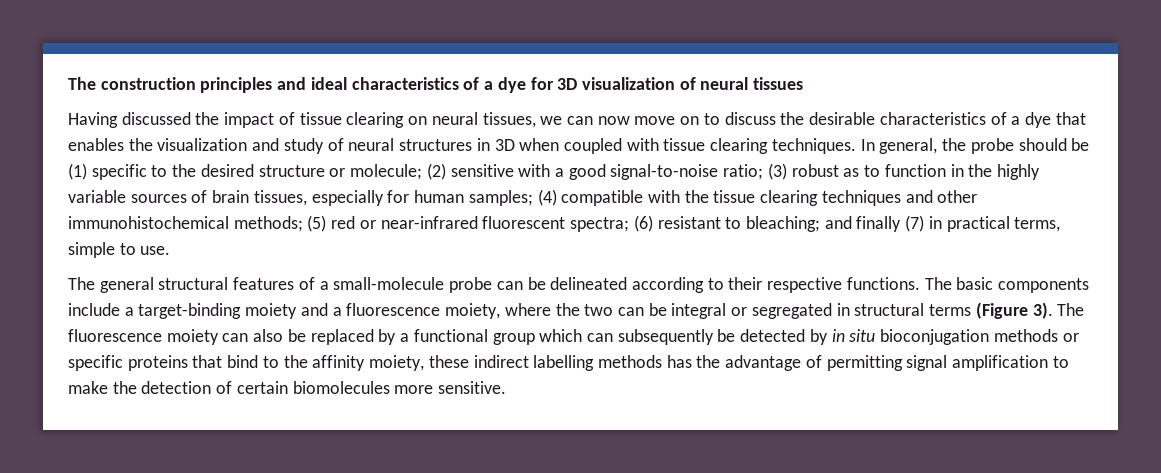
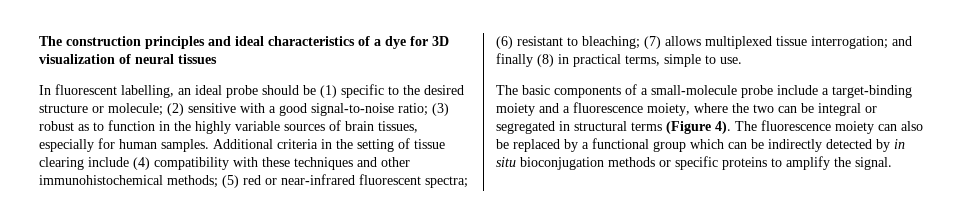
- Having discussed the impact of tissue clearing on neural tissues, we can now move on to discuss the desirable characteristics of a dye that enables the visualization and study of neural structures in 3D when coupled with tissue clearing techniques. In general, the probe should be (1) specific to the desired structure or molecule; (2) sensitive with a good signal-to-noise ratio; (3) robust as to function in the highly variable sources of brain tissues, especially for human samples; (4) compatible with the tissue clearing techniques and other immunohistochemical methods; (5) red or near-infrared fluorescent spectra; (6) resistant to bleaching; and finally (7) in practical terms, simple to use.
+ In fluorescent labelling, an ideal probe should be (1) specific to the desired structure or molecule; (2) sensitive with a good signal-to-noise ratio; (3) robust as to function in the highly variable sources of brain tissues, especially for human samples. Additional criteria in the setting of tissue clearing include (4) compatibility with these techniques and other immunohistochemical methods; (5) red or near-infrared fluorescent spectra; (6) resistant to bleaching; (7) allows multiplexed tissue interrogation; and finally (8) in practical terms, simple to use.
- The general structural features of a small-molecule probe can be delineated according to their respective functions. The basic components include a target-binding moiety and a fluorescence moiety, where the two can be integral or segregated in structural terms (Figure 3).
+ The basic components of a small-molecule probe include a target-binding moiety and a fluorescence moiety, where the two can be integral or segregated in structural terms (Figure 4).
- The fluorescence moiety can also be replaced by a functional group which can subsequently be detected by in situ bioconjugation methods or specific proteins that bind to the affinity moiety, these indirect labelling methods has the advantage of permitting signal amplification to make the detection of certain biomolecules more sensitive.
+ The fluorescence moiety can also be replaced by a functional group which can be indirectly detected by in situ bioconjugation methods or specific proteins to amplify the signal.

